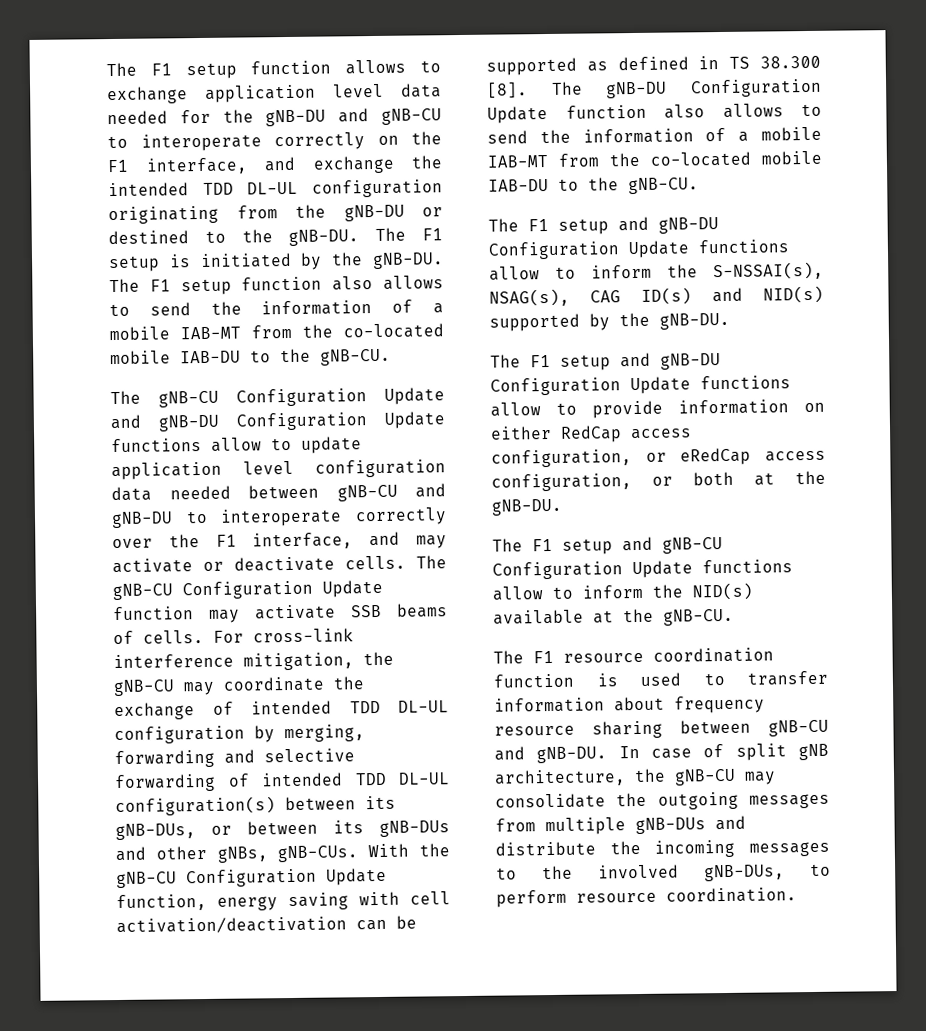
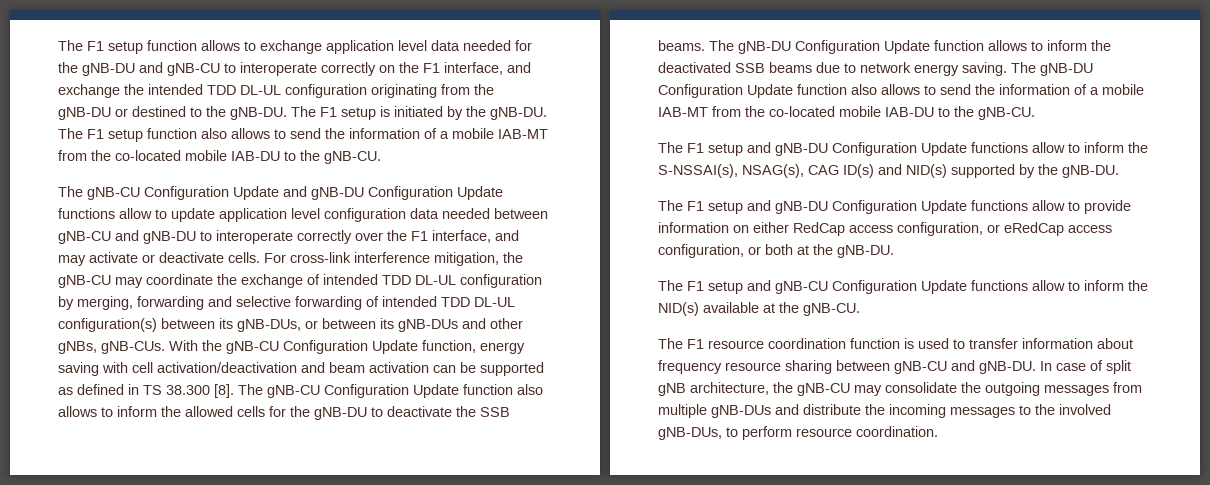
- The gNB-CU Configuration Update function may activate SSB beams of cells.
- With the gNB-CU Configuration Update function, energy saving with cell activation/deactivation can be supported as defined in TS 38.300 [8].
+ With the gNB-CU Configuration Update function, energy saving with cell activation/deactivation and beam activation can be supported as defined in TS 38.300 [8].
- The gNB-DU Configuration Update function also allows to send the information of a mobile IAB-MT from the co-located mobile IAB-DU to the gNB-CU.
+ The gNB-CU Configuration Update function also allows to inform the allowed cells for the gNB-DU to deactivate the SSB beams. The gNB-DU Configuration Update function allows to inform the deactivated SSB beams due to network energy saving. The gNB-DU Configuration Update function also allows to send the information of a mobile IAB-MT from the co-located mobile IAB-DU to the gNB-CU.

